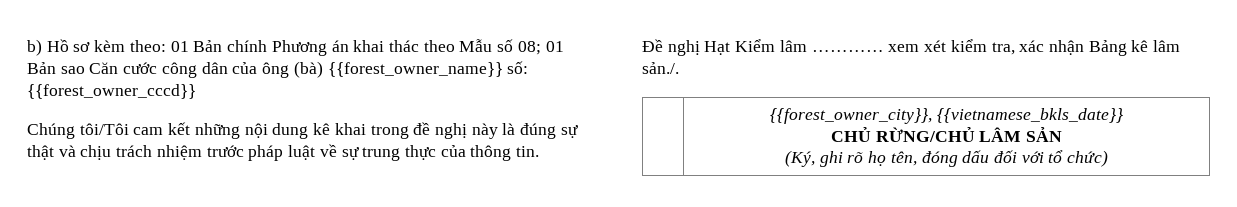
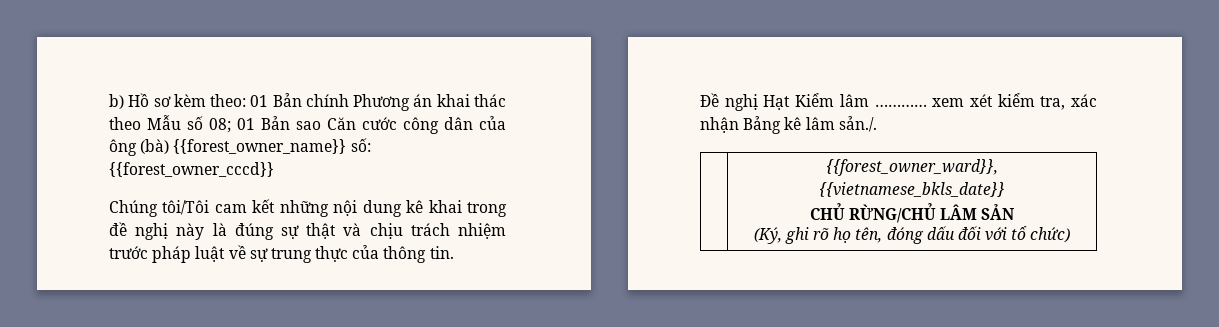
- | {{forest_owner_city}}, {{vietnamese_bkls_date}}
+ | {{forest_owner_ward}}, {{vietnamese_bkls_date}}

